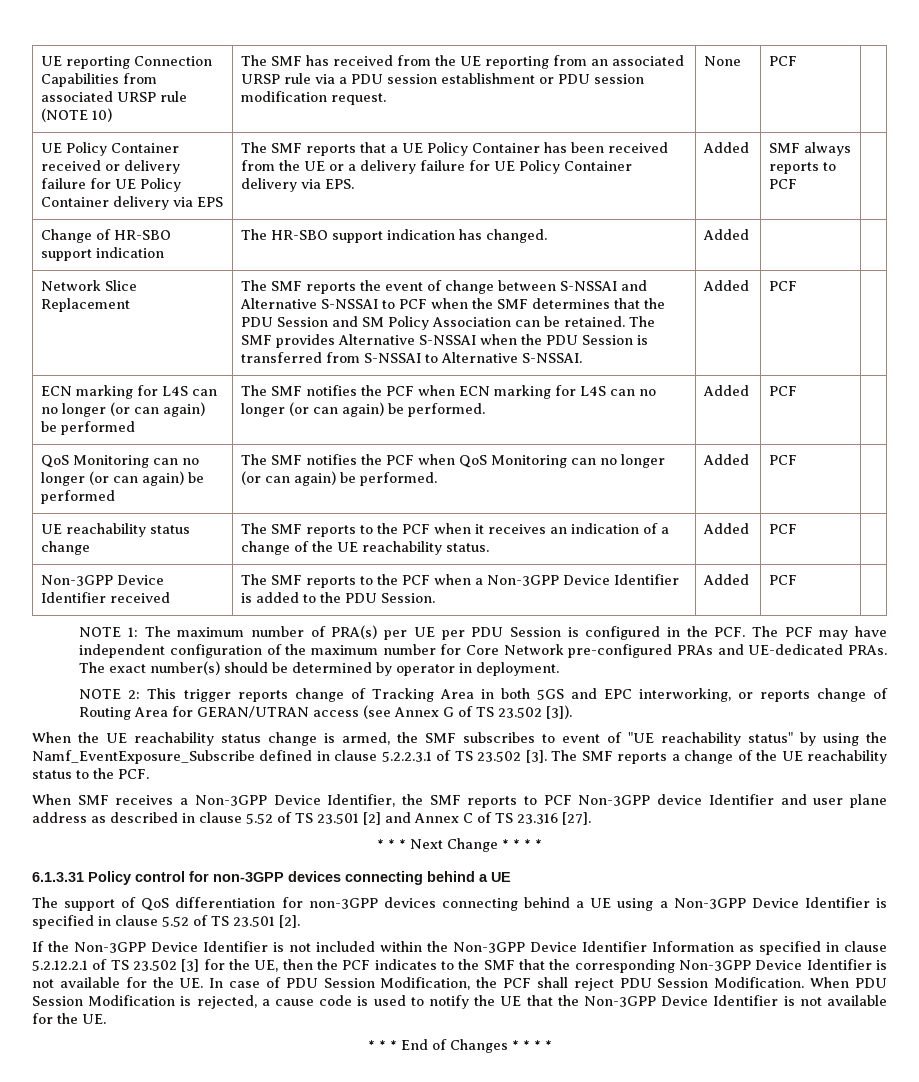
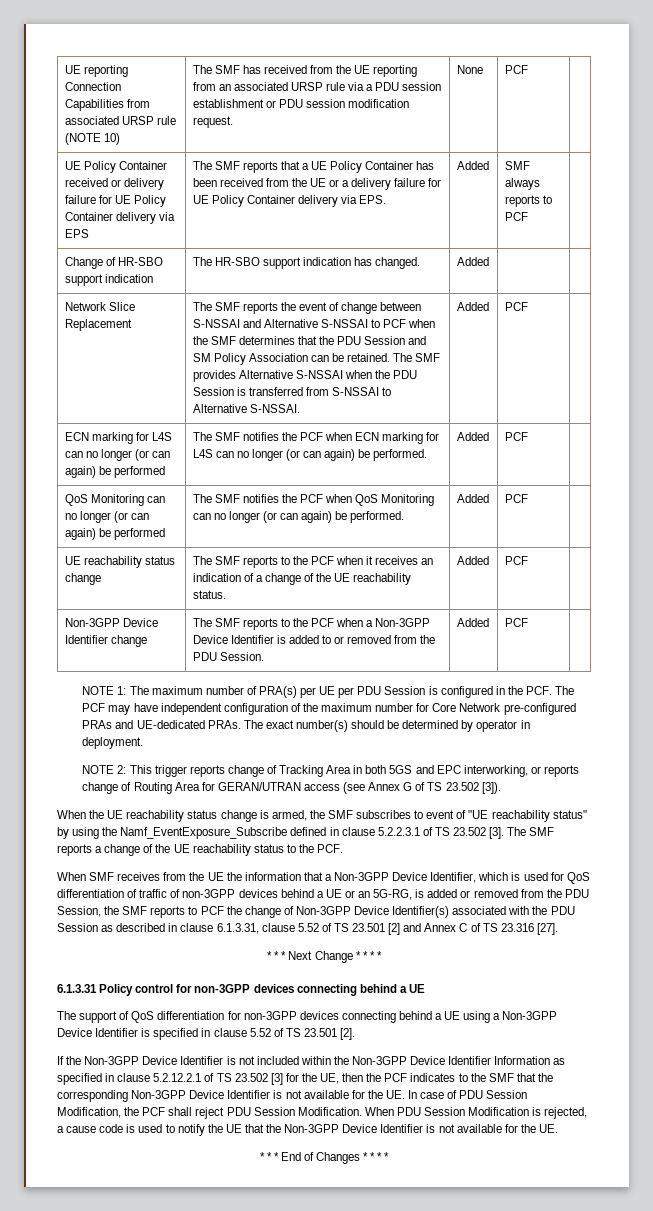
- Non-3GPP Device Identifier received | The SMF reports to the PCF when a Non-3GPP Device Identifier is added to the PDU Session. | Added | PCF |
+ Non-3GPP Device Identifier change | The SMF reports to the PCF when a Non-3GPP Device Identifier is added to or removed from the PDU Session. | Added | PCF |
- When SMF receives a Non-3GPP Device Identifier, the SMF reports to PCF Non-3GPP device Identifier and user plane address as described in clause 5.52 of TS 23.501 [2] and Annex C of TS 23.316 [27].
+ When SMF receives from the UE the information that a Non-3GPP Device Identifier, which is used for QoS differentiation of traffic of non-3GPP devices behind a UE or an 5G-RG, is added or removed from the PDU Session, the SMF reports to PCF the change of Non-3GPP Device Identifier(s) associated with the PDU Session as described in clause 6.1.3.31, clause 5.52 of TS 23.501 [2] and Annex C of TS 23.316 [27].

